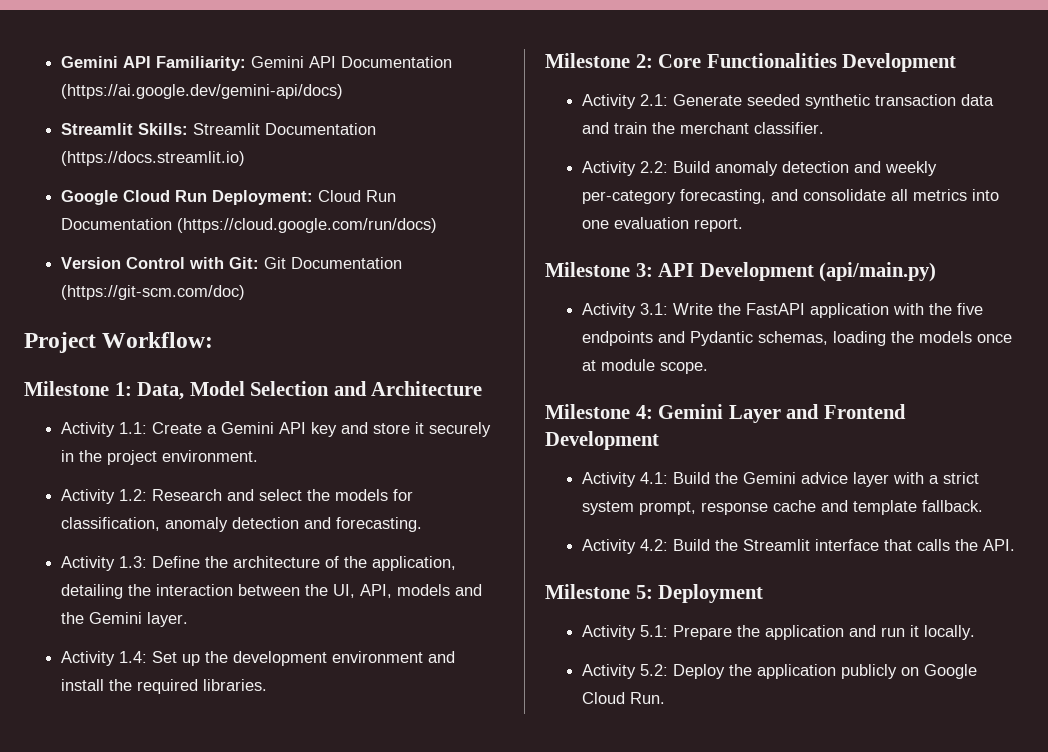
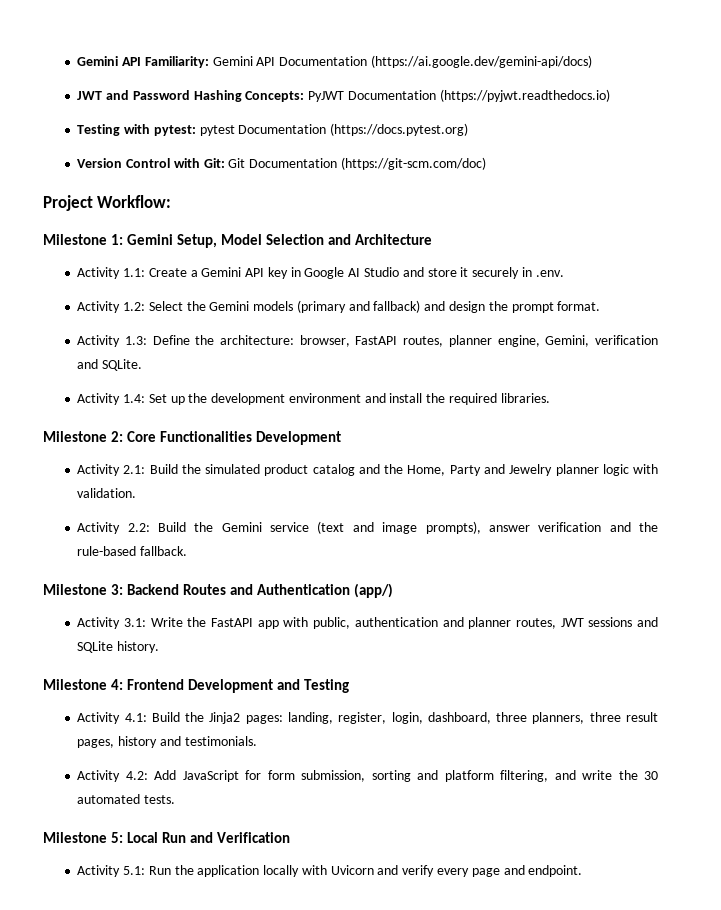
- Streamlit Skills: Streamlit Documentation (https://docs.streamlit.io)
- Google Cloud Run Deployment: Cloud Run Documentation (https://cloud.google.com/run/docs)
+ JWT and Password Hashing Concepts: PyJWT Documentation (https://pyjwt.readthedocs.io)
+ Testing with pytest: pytest Documentation (https://docs.pytest.org)
- Milestone 1: Data, Model Selection and Architecture
+ Milestone 1: Gemini Setup, Model Selection and Architecture
- Activity 1.1: Create a Gemini API key and store it securely in the project environment.
+ Activity 1.1: Create a Gemini API key in Google AI Studio and store it securely in .env.
- Activity 1.2: Research and select the models for classification, anomaly detection and forecasting.
- Activity 1.3: Define the architecture of the application, detailing the interaction between the UI, API, models and the Gemini layer.
+ Activity 1.2: Select the Gemini models (primary and fallback) and design the prompt format.
+ Activity 1.3: Define the architecture: browser, FastAPI routes, planner engine, Gemini, verification and SQLite.
- Activity 2.1: Generate seeded synthetic transaction data and train the merchant classifier.
- Activity 2.2: Build anomaly detection and weekly per-category forecasting, and consolidate all metrics into one evaluation report.
- Milestone 3: API Development (api/main.py)
+ Activity 2.1: Build the simulated product catalog and the Home, Party and Jewelry planner logic with validation.
+ Activity 2.2: Build the Gemini service (text and image prompts), answer verification and the rule-based fallback.
+ Milestone 3: Backend Routes and Authentication (app/)
- Activity 3.1: Write the FastAPI application with the five endpoints and Pydantic schemas, loading the models once at module scope.
+ Activity 3.1: Write the FastAPI app with public, authentication and planner routes, JWT sessions and SQLite history.
- Milestone 4: Gemini Layer and Frontend Development
+ Milestone 4: Frontend Development and Testing
- Activity 4.1: Build the Gemini advice layer with a strict system prompt, response cache and template fallback.
- Activity 4.2: Build the Streamlit interface that calls the API.
- Milestone 5: Deployment
+ Activity 4.1: Build the Jinja2 pages: landing, register, login, dashboard, three planners, three result pages, history and testimonials.
+ Activity 4.2: Add JavaScript for form submission, sorting and platform filtering, and write the 30 automated tests.
+ Milestone 5: Local Run and Verification
- Activity 5.1: Prepare the application and run it locally.
- Activity 5.2: Deploy the application publicly on Google Cloud Run.
+ Activity 5.1: Run the application locally with Uvicorn and verify every page and endpoint.

